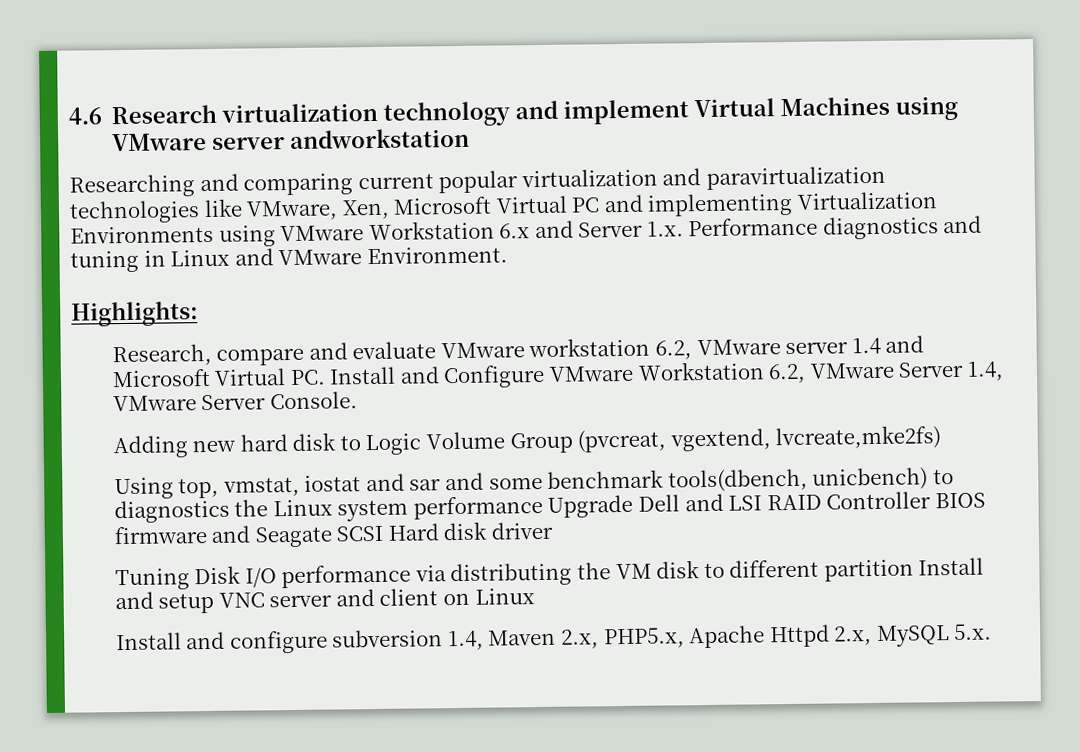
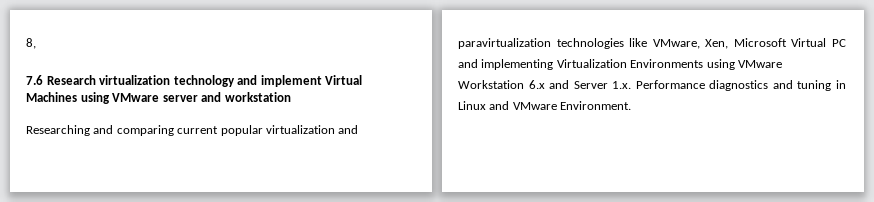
- 4.6 Research virtualization technology and implement Virtual Machines using VMware server andworkstation
+ 8,
+ 7.6 Research virtualization technology and implement Virtual Machines using VMware server and workstation
- Highlights:
- Research, compare and evaluate VMware workstation 6.2, VMware server 1.4 and Microsoft Virtual PC. Install and Configure VMware Workstation 6.2, VMware Server 1.4, VMware Server Console.
- Adding new hard disk to Logic Volume Group (pvcreat, vgextend, lvcreate,mke2fs)
- Using top, vmstat, iostat and sar and some benchmark tools(dbench, unicbench) to diagnostics the Linux system performance Upgrade Dell and LSI RAID Controller BIOS firmware and Seagate SCSI Hard disk driver
- Tuning Disk I/O performance via distributing the VM disk to different partition Install and setup VNC server and client on Linux
- Install and configure subversion 1.4, Maven 2.x, PHP5.x, Apache Httpd 2.x, MySQL 5.x.

